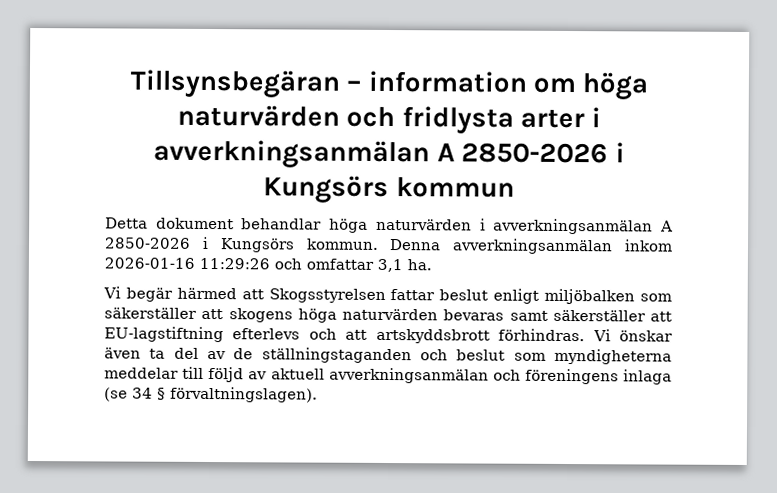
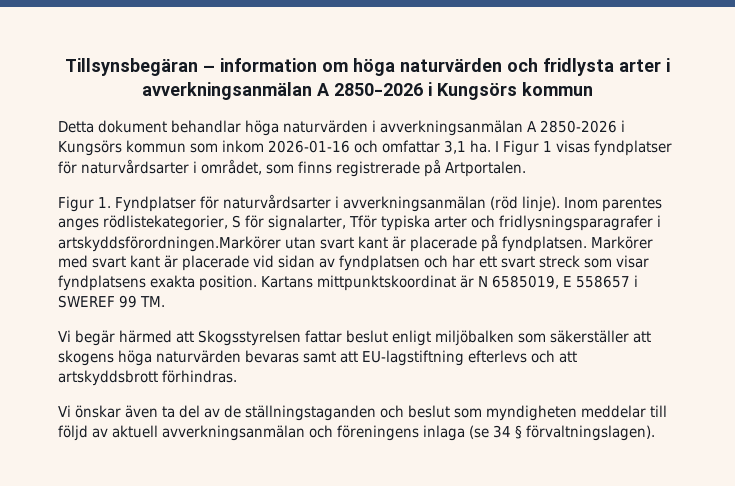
- Detta dokument behandlar höga naturvärden i avverkningsanmälan A 2850-2026 i Kungsörs kommun. Denna avverkningsanmälan inkom 2026-01-16 11:29:26 och omfattar 3,1 ha.
+ Detta dokument behandlar höga naturvärden i avverkningsanmälan A 2850-2026 i Kungsörs kommun som inkom 2026-01-16 och omfattar 3,1 ha. I Figur 1 visas fyndplatser för naturvårdsarter i området, som finns registrerade på Artportalen.
+ Figur 1. Fyndplatser för naturvårdsarter i avverkningsanmälan (röd linje). Inom parentes anges rödlistekategorier, S för signalarter, Tför typiska arter och fridlysningsparagrafer i artskyddsförordningen.Markörer utan svart kant är placerade på fyndplatsen. Markörer med svart kant är placerade vid sidan av fyndplatsen och har ett svart streck som visar fyndplatsens exakta position. Kartans mittpunktskoordinat är N 6585019, E 558657 i SWEREF 99 TM.
- Vi begär härmed att Skogsstyrelsen fattar beslut enligt miljöbalken som säkerställer att skogens höga naturvärden bevaras samt säkerställer att EU-lagstiftning efterlevs och att artskyddsbrott förhindras. Vi önskar även ta del av de ställningstaganden och beslut som myndigheterna meddelar till följd av aktuell avverkningsanmälan och föreningens inlaga (se 34 § förvaltningslagen).
+ Vi begär härmed att Skogsstyrelsen fattar beslut enligt miljöbalken som säkerställer att skogens höga naturvärden bevaras samt att EU-lagstiftning efterlevs och att artskyddsbrott förhindras.
+ Vi önskar även ta del av de ställningstaganden och beslut som myndigheten meddelar till följd av aktuell avverkningsanmälan och föreningens inlaga (se 34 § förvaltningslagen).

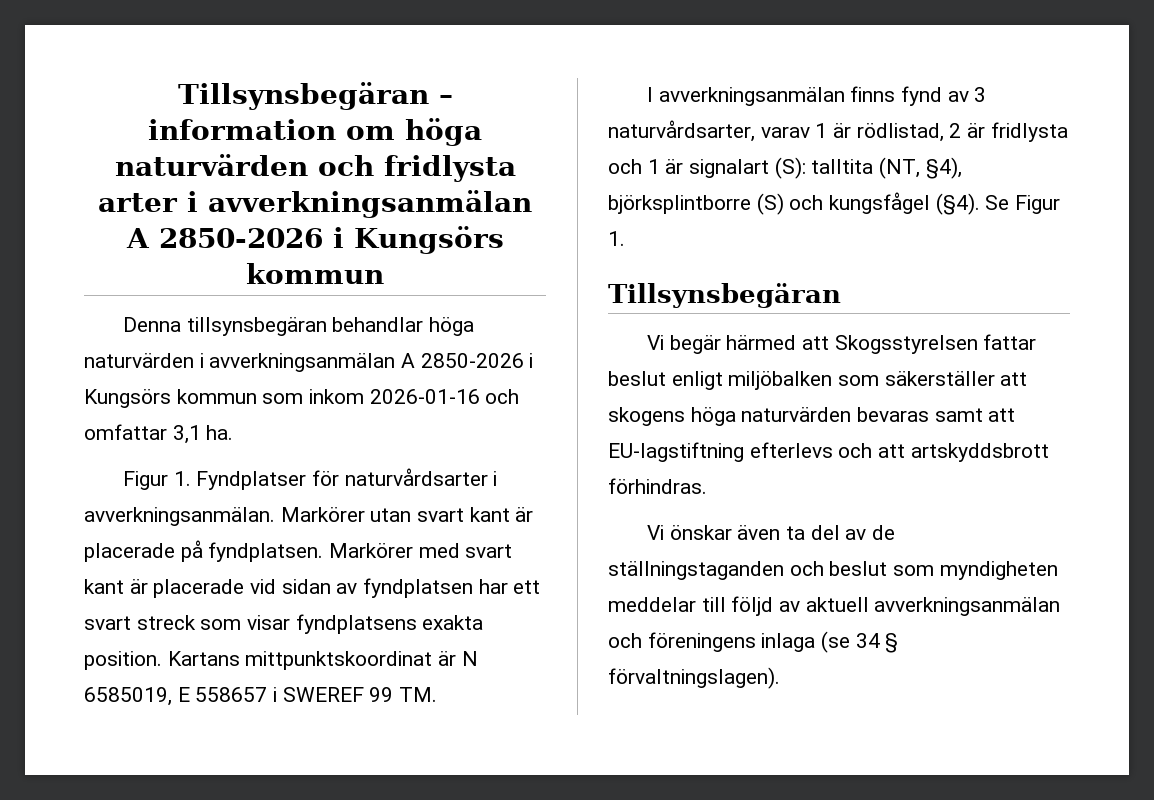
- Detta dokument behandlar höga naturvärden i avverkningsanmälan A 2850-2026 i Kungsörs kommun som inkom 2026-01-16 och omfattar 3,1 ha. I Figur 1 visas fyndplatser för naturvårdsarter i området, som finns registrerade på Artportalen.
+ Denna tillsynsbegäran behandlar höga naturvärden i avverkningsanmälan A 2850-2026 i Kungsörs kommun som inkom 2026-01-16 och omfattar 3,1 ha.
- Figur 1. Fyndplatser för naturvårdsarter i avverkningsanmälan (röd linje). Inom parentes anges rödlistekategorier, S för signalarter, Tför typiska arter och fridlysningsparagrafer i artskyddsförordningen.Markörer utan svart kant är placerade på fyndplatsen.
+ Figur 1. Fyndplatser för naturvårdsarter i avverkningsanmälan. Markörer utan svart kant är placerade på fyndplatsen.
- Markörer med svart kant är placerade vid sidan av fyndplatsen och har ett svart streck som visar fyndplatsens exakta position.
+ Markörer med svart kant är placerade vid sidan av fyndplatsen har ett svart streck som visar fyndplatsens exakta position.
+ I avverkningsanmälan finns fynd av 3 naturvårdsarter, varav 1 är rödlistad, 2 är fridlysta och 1 är signalart (S): talltita (NT, §4), björksplintborre (S) och kungsfågel (§4). Se Figur 1.
+ Tillsynsbegäran

